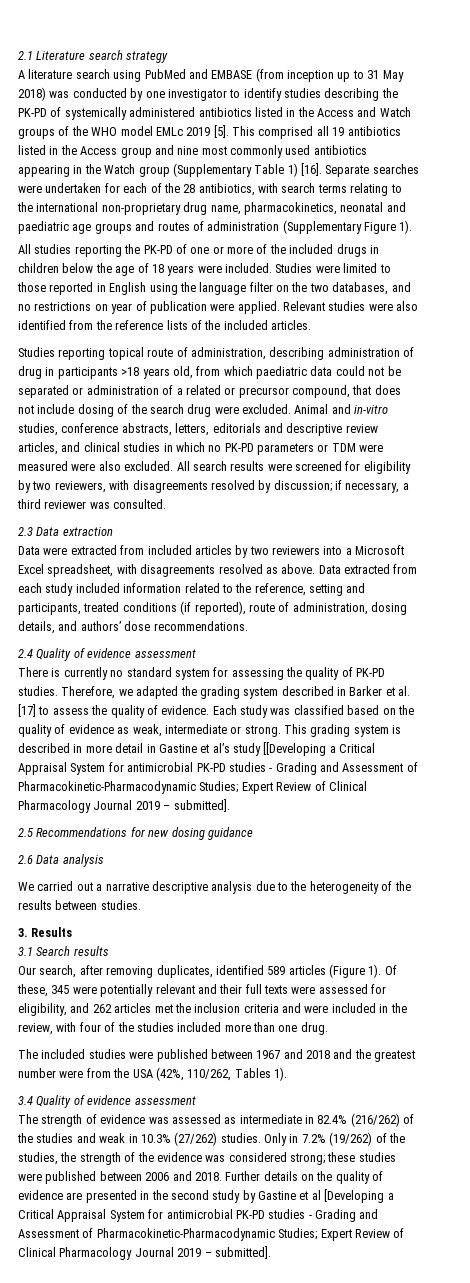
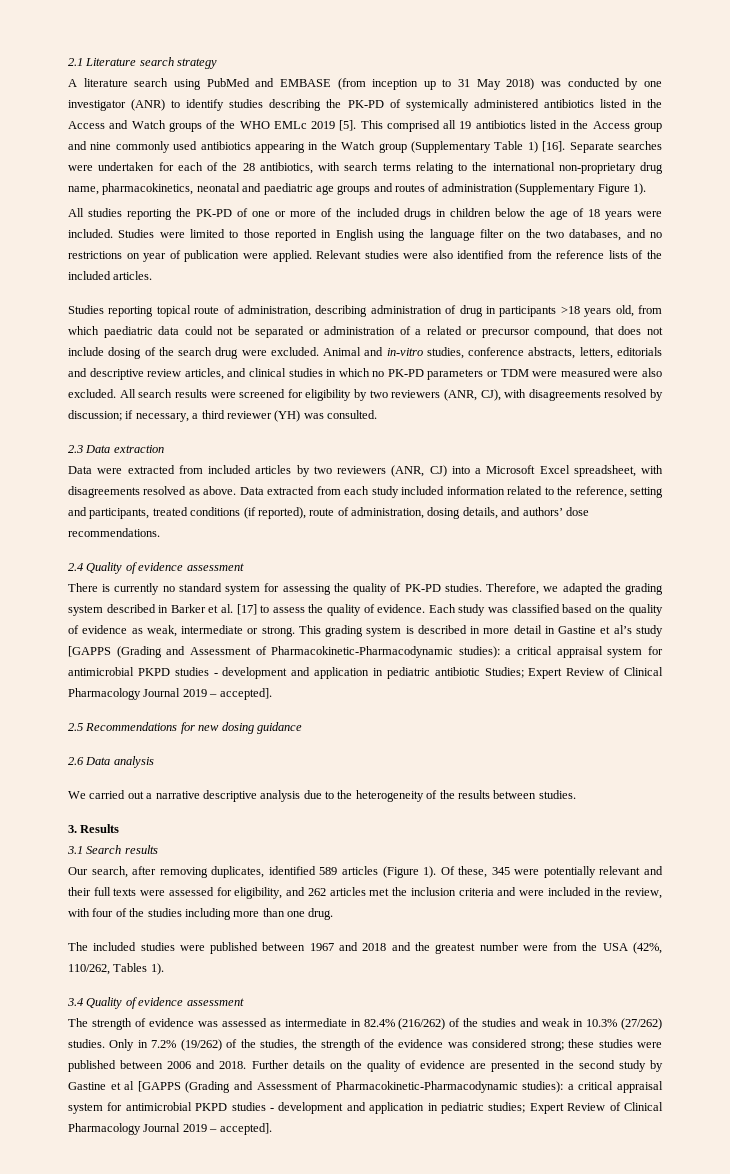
- A literature search using PubMed and EMBASE (from inception up to 31 May 2018) was conducted by one investigator to identify studies describing the PK-PD of systemically administered antibiotics listed in the Access and Watch groups of the WHO model EMLc 2019 [5].
+ A literature search using PubMed and EMBASE (from inception up to 31 May 2018) was conducted by one investigator (ANR) to identify studies describing the PK-PD of systemically administered antibiotics listed in the Access and Watch groups of the WHO EMLc 2019 [5].
- This comprised all 19 antibiotics listed in the Access group and nine most commonly used antibiotics appearing in the Watch group (Supplementary Table 1) [16].
+ This comprised all 19 antibiotics listed in the Access group and nine commonly used antibiotics appearing in the Watch group (Supplementary Table 1) [16].
- All search results were screened for eligibility by two reviewers, with disagreements resolved by discussion; if necessary, a third reviewer was consulted.
+ All search results were screened for eligibility by two reviewers (ANR, CJ), with disagreements resolved by discussion; if necessary, a third reviewer (YH) was consulted.
- Data were extracted from included articles by two reviewers into a Microsoft Excel spreadsheet, with disagreements resolved as above.
+ Data were extracted from included articles by two reviewers (ANR, CJ) into a Microsoft Excel spreadsheet, with disagreements resolved as above.
- This grading system is described in more detail in Gastine et al’s study [[Developing a Critical Appraisal System for antimicrobial PK-PD studies - Grading and Assessment of Pharmacokinetic-Pharmacodynamic Studies; Expert Review of Clinical Pharmacology Journal 2019 – submitted].
+ This grading system is described in more detail in Gastine et al’s study [GAPPS (Grading and Assessment of Pharmacokinetic-Pharmacodynamic studies): a critical appraisal system for antimicrobial PKPD studies - development and application in pediatric antibiotic Studies; Expert Review of Clinical Pharmacology Journal 2019 – accepted].
- Of these, 345 were potentially relevant and their full texts were assessed for eligibility, and 262 articles met the inclusion criteria and were included in the review, with four of the studies included more than one drug.
+ Of these, 345 were potentially relevant and their full texts were assessed for eligibility, and 262 articles met the inclusion criteria and were included in the review, with four of the studies including more than one drug.
- Further details on the quality of evidence are presented in the second study by Gastine et al [Developing a Critical Appraisal System for antimicrobial PK-PD studies - Grading and Assessment of Pharmacokinetic-Pharmacodynamic Studies; Expert Review of Clinical Pharmacology Journal 2019 – submitted].
+ Further details on the quality of evidence are presented in the second study by Gastine et al [GAPPS (Grading and Assessment of Pharmacokinetic-Pharmacodynamic studies): a critical appraisal system for antimicrobial PKPD studies - development and application in pediatric studies; Expert Review of Clinical Pharmacology Journal 2019 – accepted].

